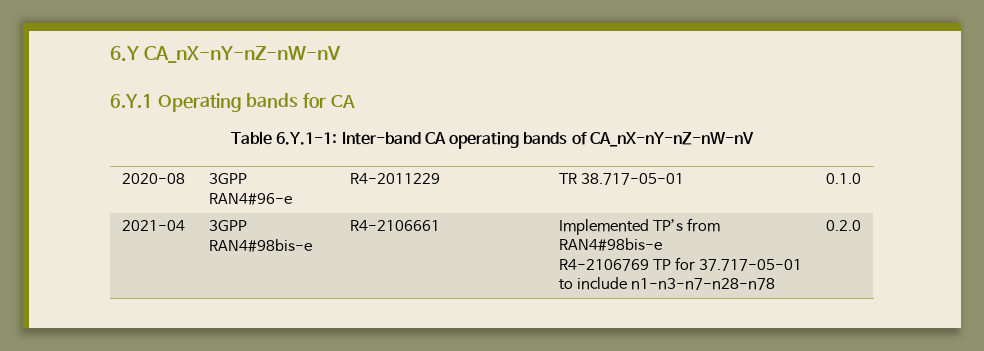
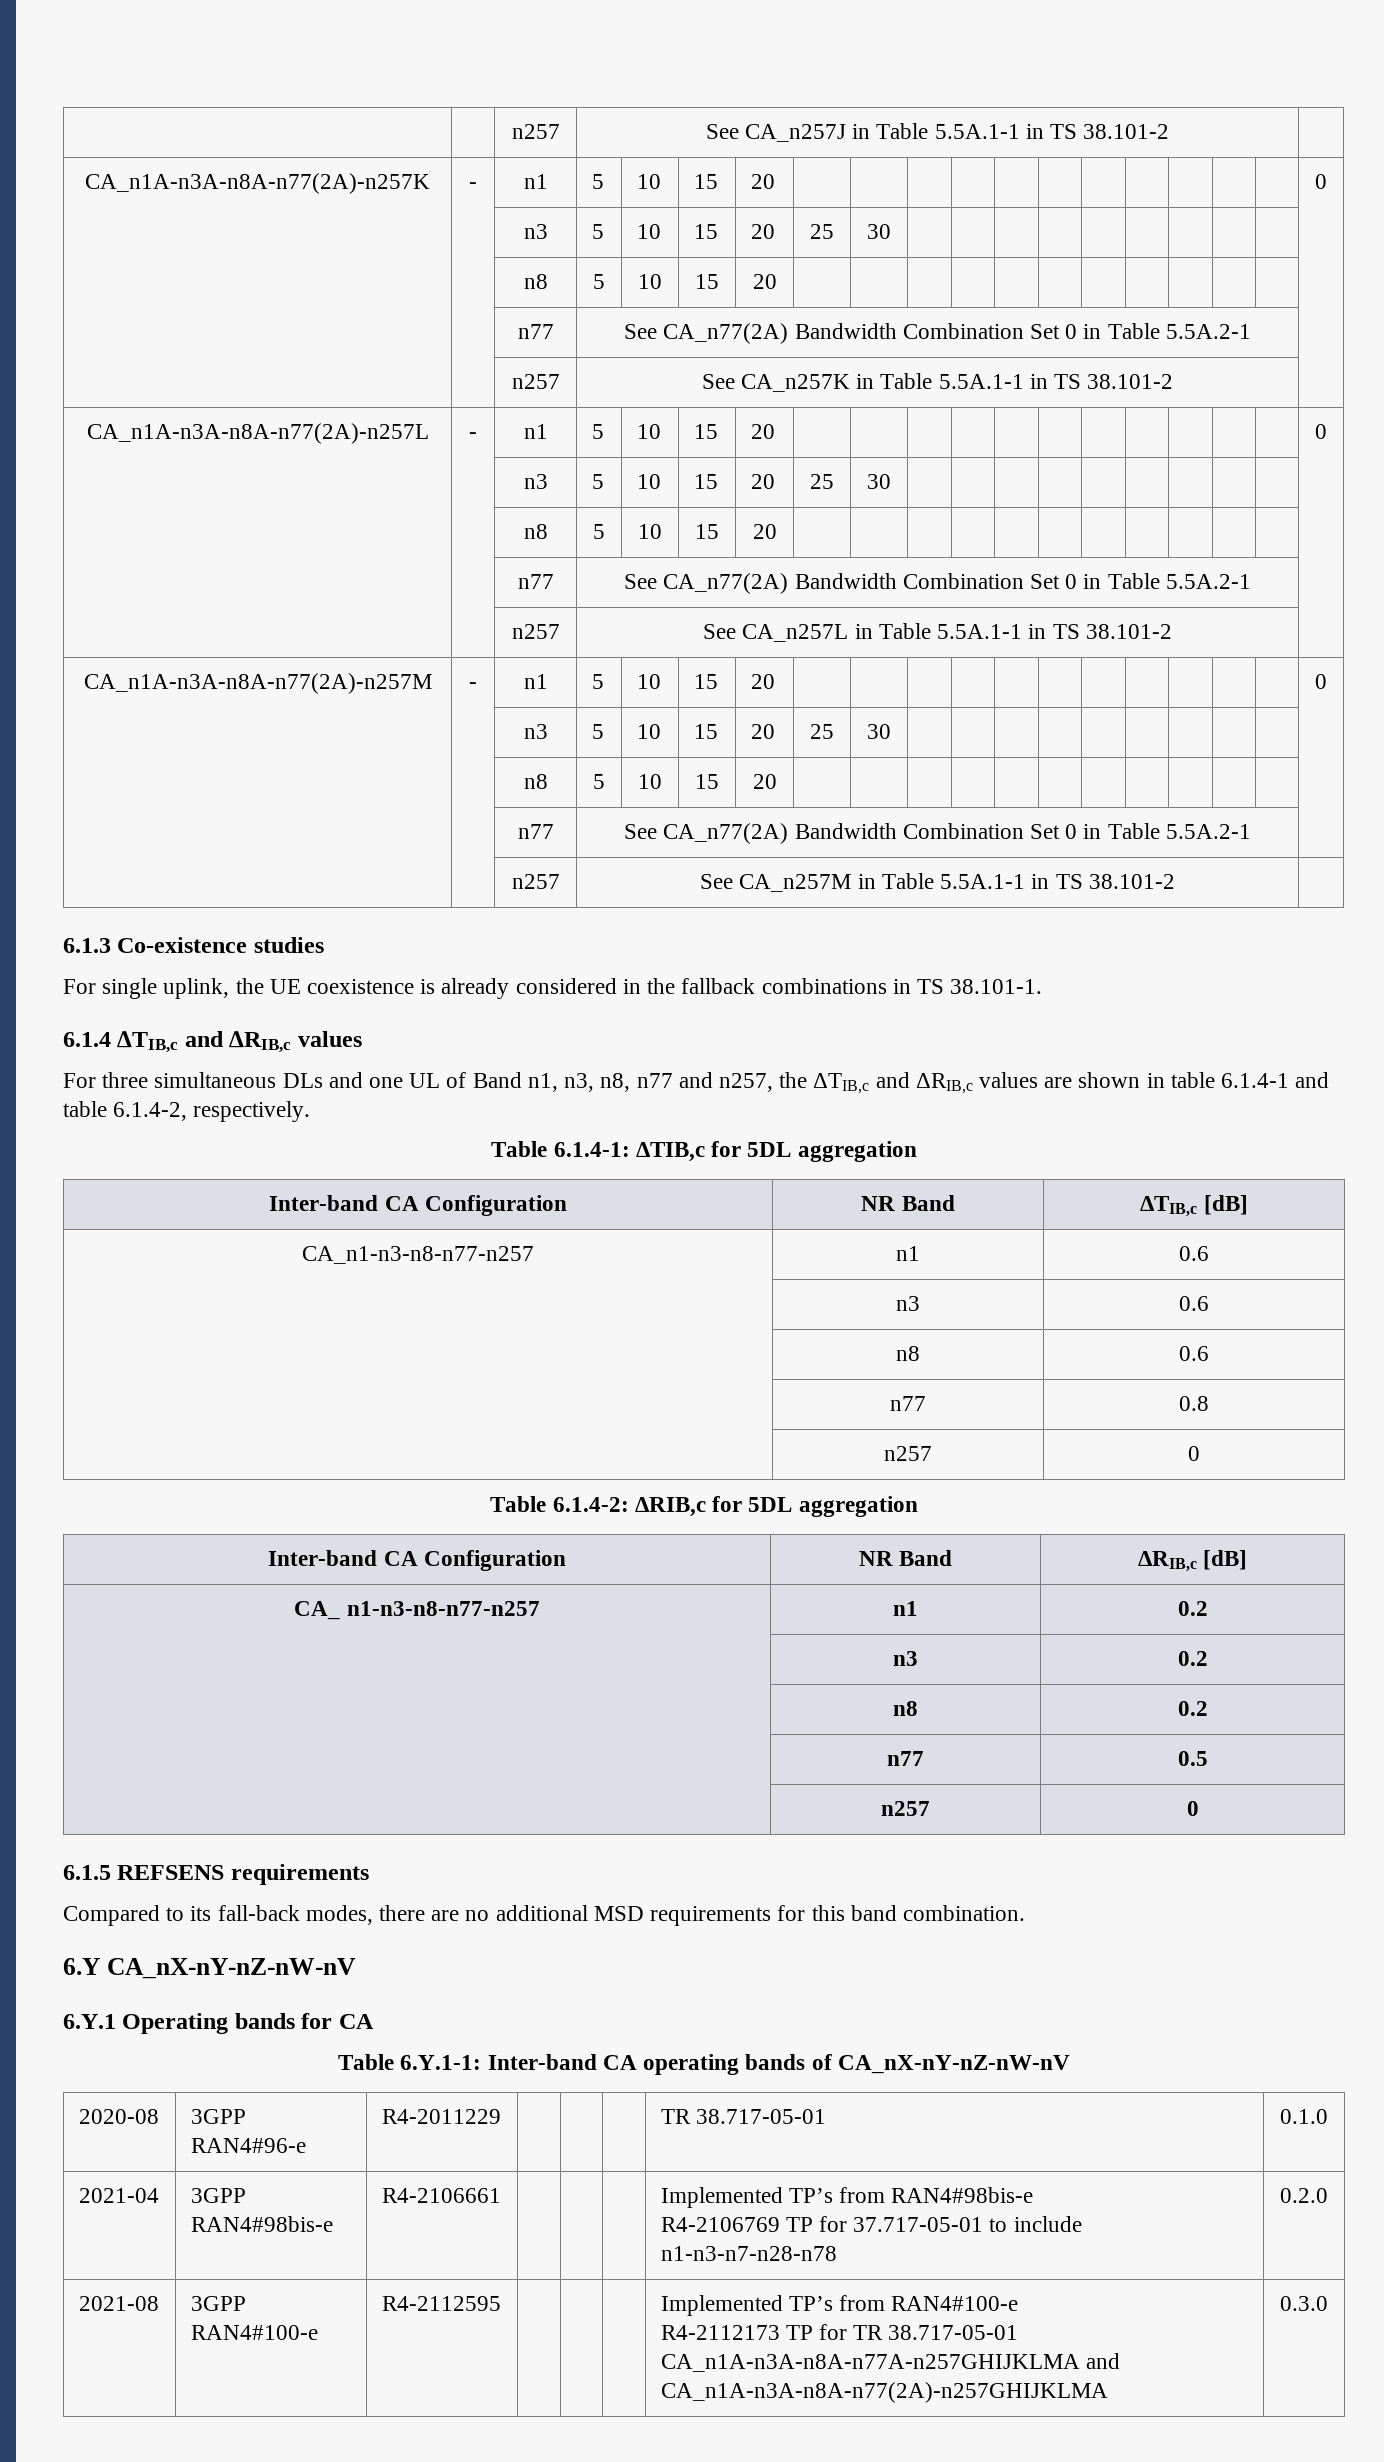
+ | | n257 | See CA_n257J in Table 5.5A.1-1 in TS 38.101-2 |
+ CA_n1A-n3A-n8A-n77(2A)-n257K | - | n1 | 5 | 10 | 15 | 20 | | | | | | | | | | | | 0
+ | | n3 | 5 | 10 | 15 | 20 | 25 | 30 | | | | | | | | | |
+ | | n8 | 5 | 10 | 15 | 20 | | | | | | | | | | | |
+ | | n77 | See CA_n77(2A) Bandwidth Combination Set 0 in Table 5.5A.2-1 |
+ | | n257 | See CA_n257K in Table 5.5A.1-1 in TS 38.101-2 |
+ CA_n1A-n3A-n8A-n77(2A)-n257L | - | n1 | 5 | 10 | 15 | 20 | | | | | | | | | | | | 0
+ | | n3 | 5 | 10 | 15 | 20 | 25 | 30 | | | | | | | | | |
+ | | n8 | 5 | 10 | 15 | 20 | | | | | | | | | | | |
+ | | n77 | See CA_n77(2A) Bandwidth Combination Set 0 in Table 5.5A.2-1 |
+ | | n257 | See CA_n257L in Table 5.5A.1-1 in TS 38.101-2 |
+ CA_n1A-n3A-n8A-n77(2A)-n257M | - | n1 | 5 | 10 | 15 | 20 | | | | | | | | | | | | 0
+ | | n3 | 5 | 10 | 15 | 20 | 25 | 30 | | | | | | | | | |
+ | | n8 | 5 | 10 | 15 | 20 | | | | | | | | | | | |
+ | | n77 | See CA_n77(2A) Bandwidth Combination Set 0 in Table 5.5A.2-1 |
+ | | n257 | See CA_n257M in Table 5.5A.1-1 in TS 38.101-2 |
+ 6.1.3 Co-existence studies
+ For single uplink, the UE coexistence is already considered in the fallback combinations in TS 38.101-1.
+ 6.1.4 ∆TIB,c and ∆RIB,c values
+ For three simultaneous DLs and one UL of Band n1, n3, n8, n77 and n257, the ΔTIB,c and ΔRIB,c values are shown in table 6.1.4-1 and table 6.1.4-2, respectively.
+ Table 6.1.4-1: ΔTIB,c for 5DL aggregation
+ Inter-band CA Configuration | NR Band | ΔTIB,c [dB]
+ CA_n1-n3-n8-n77-n257 | n1 | 0.6
+ | n3 | 0.6
+ | n8 | 0.6
+ | n77 | 0.8
+ | n257 | 0
+ Table 6.1.4-2: ΔRIB,c for 5DL aggregation
+ Inter-band CA Configuration | NR Band | ΔRIB,c [dB]
+ CA_ n1-n3-n8-n77-n257 | n1 | 0.2
+ | n3 | 0.2
+ | n8 | 0.2
+ | n77 | 0.5
+ | n257 | 0
+ 6.1.5 REFSENS requirements
+ Compared to its fall-back modes, there are no additional MSD requirements for this band combination.
+ 2021-08 | 3GPP RAN4#100-e | R4-2112595 | | | | Implemented TP’s from RAN4#100-e
+ R4-2112173 TP for TR 38.717-05-01 CA_n1A-n3A-n8A-n77A-n257GHIJKLMA and CA_n1A-n3A-n8A-n77(2A)-n257GHIJKLMA | 0.3.0

